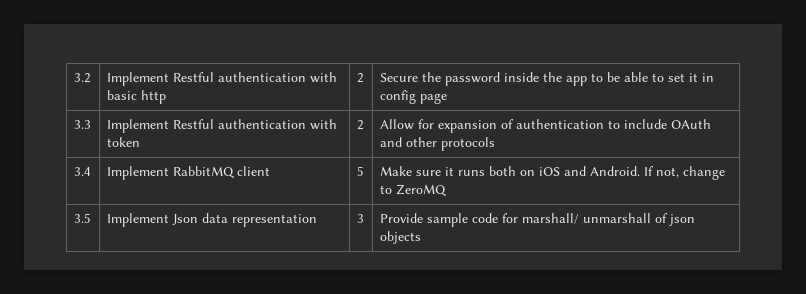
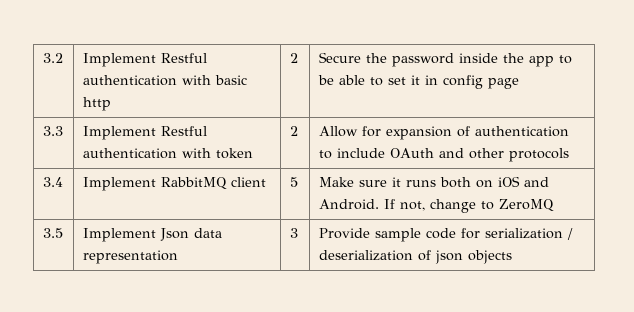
- 3.5 | Implement Json data representation | 3 | Provide sample code for marshall/ unmarshall of json objects
+ 3.5 | Implement Json data representation | 3 | Provide sample code for serialization / deserialization of json objects

